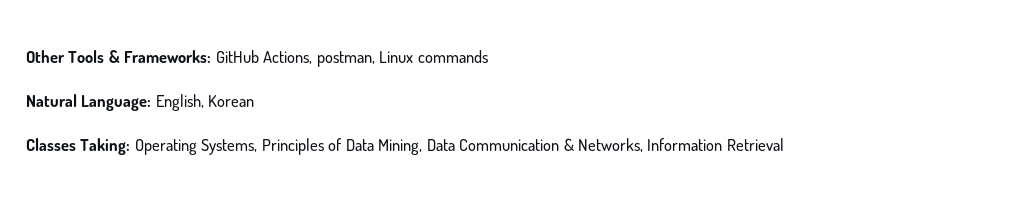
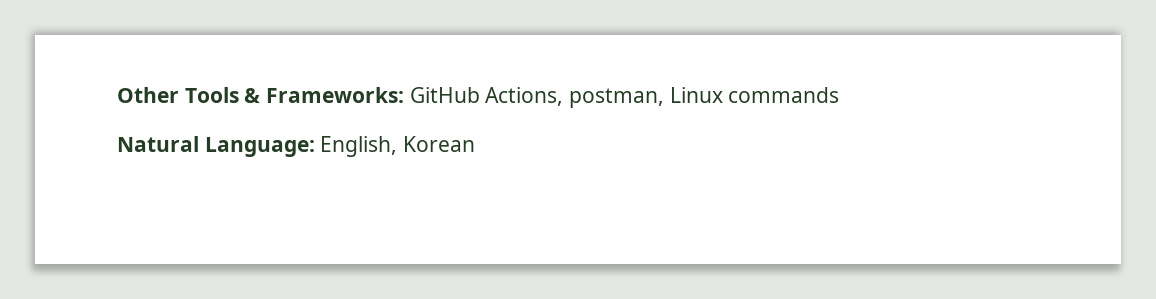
- Classes Taking: Operating Systems, Principles of Data Mining, Data Communication & Networks, Information Retrieval

